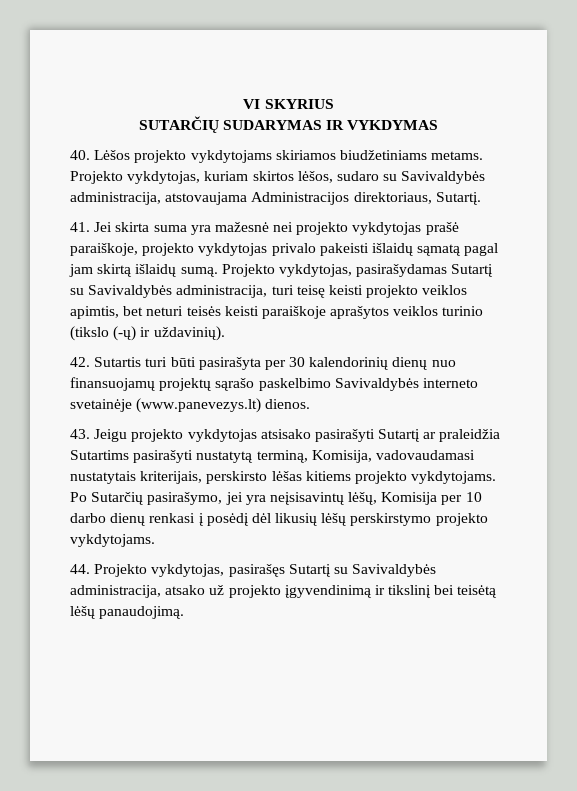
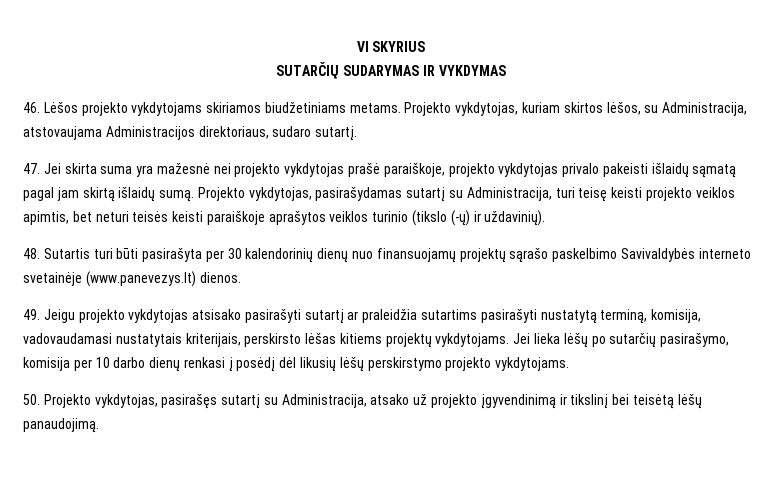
- 40. Lėšos projekto vykdytojams skiriamos biudžetiniams metams.
+ 46. Lėšos projekto vykdytojams skiriamos biudžetiniams metams.
- Projekto vykdytojas, kuriam skirtos lėšos, sudaro su Savivaldybės administracija, atstovaujama Administracijos direktoriaus, Sutartį.
- 41. Jei skirta suma yra mažesnė nei projekto vykdytojas prašė paraiškoje, projekto vykdytojas privalo pakeisti išlaidų sąmatą pagal jam skirtą išlaidų sumą.
+ Projekto vykdytojas, kuriam skirtos lėšos, su Administracija, atstovaujama Administracijos direktoriaus, sudaro sutartį.
+ 47. Jei skirta suma yra mažesnė nei projekto vykdytojas prašė paraiškoje, projekto vykdytojas privalo pakeisti išlaidų sąmatą pagal jam skirtą išlaidų sumą.
- Projekto vykdytojas, pasirašydamas Sutartį su Savivaldybės administracija, turi teisę keisti projekto veiklos apimtis, bet neturi teisės keisti paraiškoje aprašytos veiklos turinio (tikslo (-ų) ir uždavinių).
+ Projekto vykdytojas, pasirašydamas sutartį su Administracija, turi teisę keisti projekto veiklos apimtis, bet neturi teisės keisti paraiškoje aprašytos veiklos turinio (tikslo (-ų) ir uždavinių).
- 42. Sutartis turi būti pasirašyta per 30 kalendorinių dienų nuo finansuojamų projektų sąrašo paskelbimo Savivaldybės interneto svetainėje (www.panevezys.lt) dienos.
+ 48. Sutartis turi būti pasirašyta per 30 kalendorinių dienų nuo finansuojamų projektų sąrašo paskelbimo Savivaldybės interneto svetainėje (www.panevezys.lt) dienos.
- 43. Jeigu projekto vykdytojas atsisako pasirašyti Sutartį ar praleidžia Sutartims pasirašyti nustatytą terminą, Komisija, vadovaudamasi nustatytais kriterijais, perskirsto lėšas kitiems projekto vykdytojams. Po Sutarčių pasirašymo, jei yra neįsisavintų lėšų, Komisija per 10 darbo dienų renkasi į posėdį dėl likusių lėšų perskirstymo projekto vykdytojams.
+ 49. Jeigu projekto vykdytojas atsisako pasirašyti sutartį ar praleidžia sutartims pasirašyti nustatytą terminą, komisija, vadovaudamasi nustatytais kriterijais, perskirsto lėšas kitiems projektų vykdytojams. Jei lieka lėšų po sutarčių pasirašymo, komisija per 10 darbo dienų renkasi į posėdį dėl likusių lėšų perskirstymo projekto vykdytojams.
- 44. Projekto vykdytojas, pasirašęs Sutartį su Savivaldybės administracija, atsako už projekto įgyvendinimą ir tikslinį bei teisėtą lėšų panaudojimą.
+ 50. Projekto vykdytojas, pasirašęs sutartį su Administracija, atsako už projekto įgyvendinimą ir tikslinį bei teisėtą lėšų panaudojimą.

